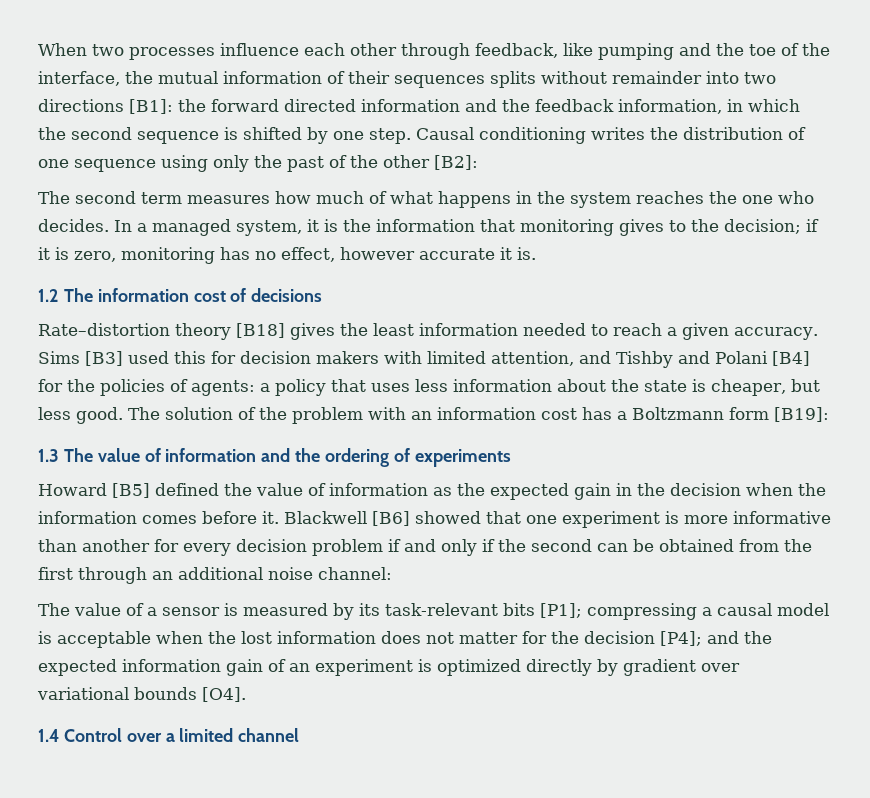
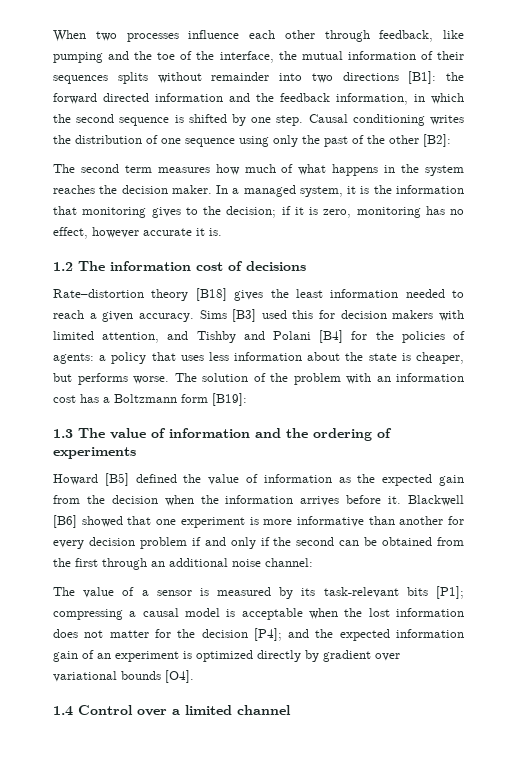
- The second term measures how much of what happens in the system reaches the one who decides.
+ The second term measures how much of what happens in the system reaches the decision maker.
- Sims [B3] used this for decision makers with limited attention, and Tishby and Polani [B4] for the policies of agents: a policy that uses less information about the state is cheaper, but less good.
+ Sims [B3] used this for decision makers with limited attention, and Tishby and Polani [B4] for the policies of agents: a policy that uses less information about the state is cheaper, but performs worse.
- Howard [B5] defined the value of information as the expected gain in the decision when the information comes before it.
+ Howard [B5] defined the value of information as the expected gain from the decision when the information arrives before it.

